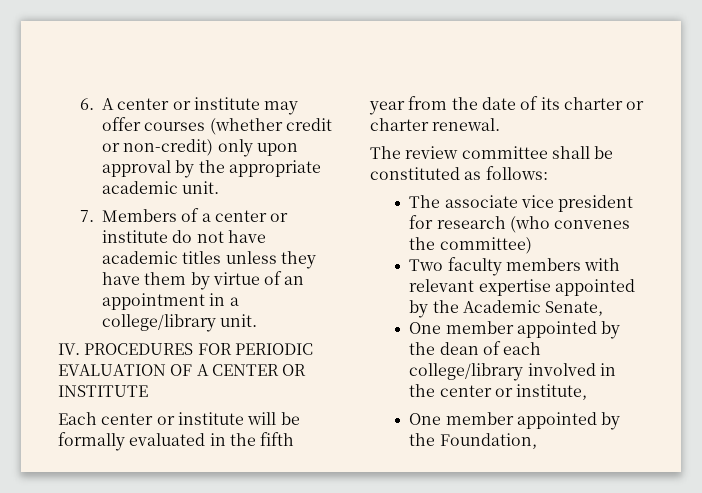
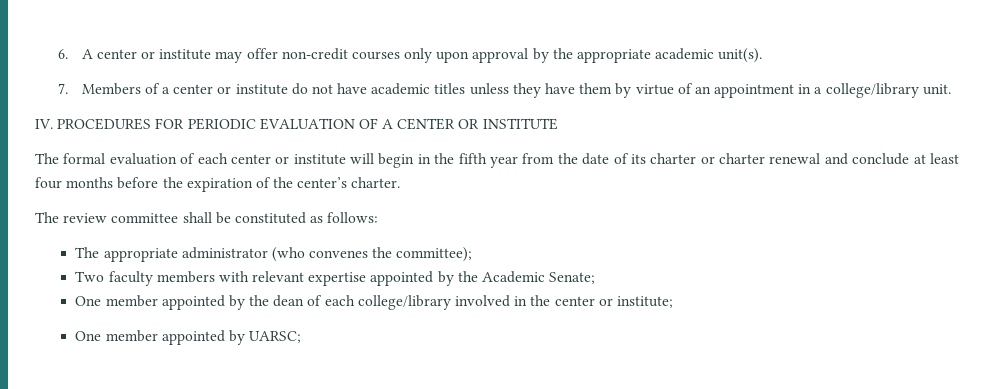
- 6. A center or institute may offer courses (whether credit or non-credit) only upon approval by the appropriate academic unit.
+ 6. A center or institute may offer non-credit courses only upon approval by the appropriate academic unit(s).
- Each center or institute will be formally evaluated in the fifth year from the date of its charter or charter renewal.
+ The formal evaluation of each center or institute will begin in the fifth year from the date of its charter or charter renewal and conclude at least four months before the expiration of the center’s charter.
- The associate vice president for research (who convenes the committee)
+ The appropriate administrator (who convenes the committee);
- Two faculty members with relevant expertise appointed by the Academic Senate,
+ Two faculty members with relevant expertise appointed by the Academic Senate;
- One member appointed by the dean of each college/library involved in the center or institute,
- One member appointed by the Foundation,
+ One member appointed by the dean of each college/library involved in the center or institute;
+ One member appointed by UARSC;

